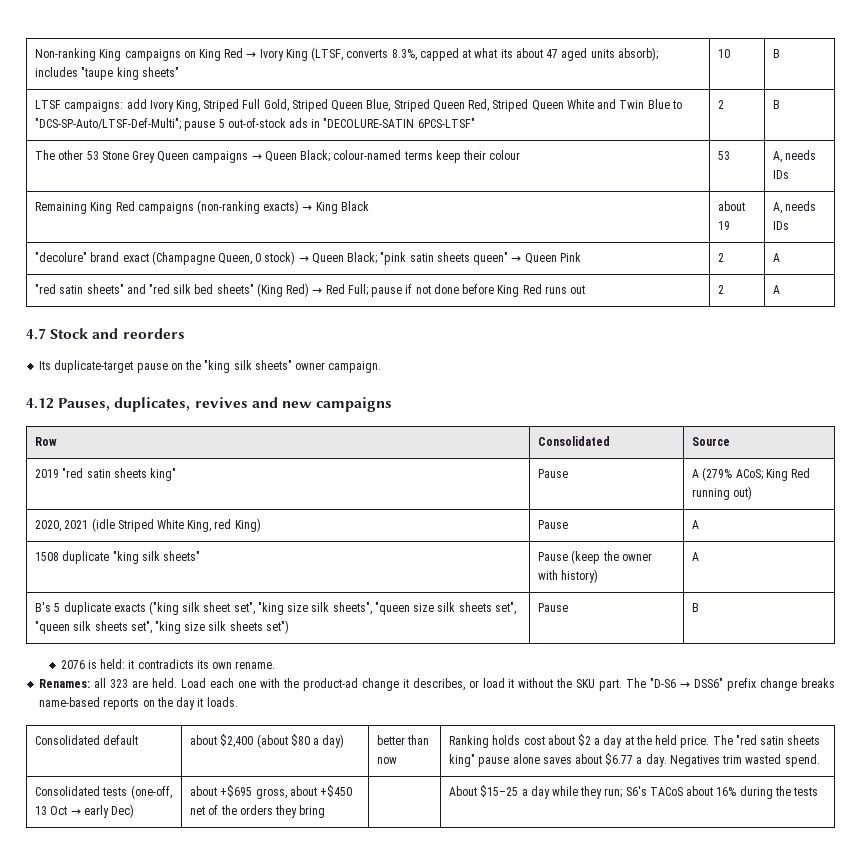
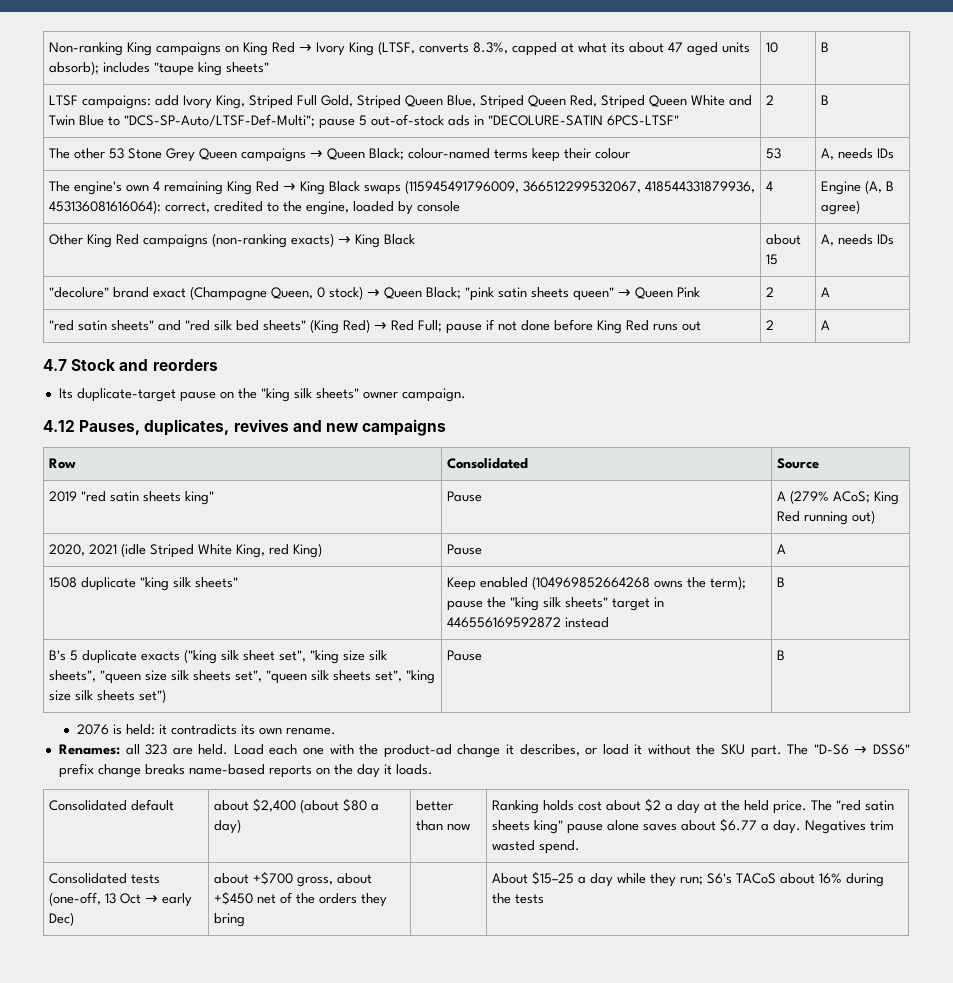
- Remaining King Red campaigns (non-ranking exacts) → King Black | about 19 | A, needs IDs
+ The engine's own 4 remaining King Red → King Black swaps (115945491796009, 366512299532067, 418544331879936, 453136081616064): correct, credited to the engine, loaded by console | 4 | Engine (A, B agree)
+ Other King Red campaigns (non-ranking exacts) → King Black | about 15 | A, needs IDs
- 1508 duplicate "king silk sheets" | Pause (keep the owner with history) | A
+ 1508 duplicate "king silk sheets" | Keep enabled (104969852664268 owns the term); pause the "king silk sheets" target in 446556169592872 instead | B
- Consolidated tests (one-off, 13 Oct → early Dec) | about +$695 gross, about +$450 net of the orders they bring | | About $15–25 a day while they run; S6's TACoS about 16% during the tests
+ Consolidated tests (one-off, 13 Oct → early Dec) | about +$700 gross, about +$450 net of the orders they bring | | About $15–25 a day while they run; S6's TACoS about 16% during the tests

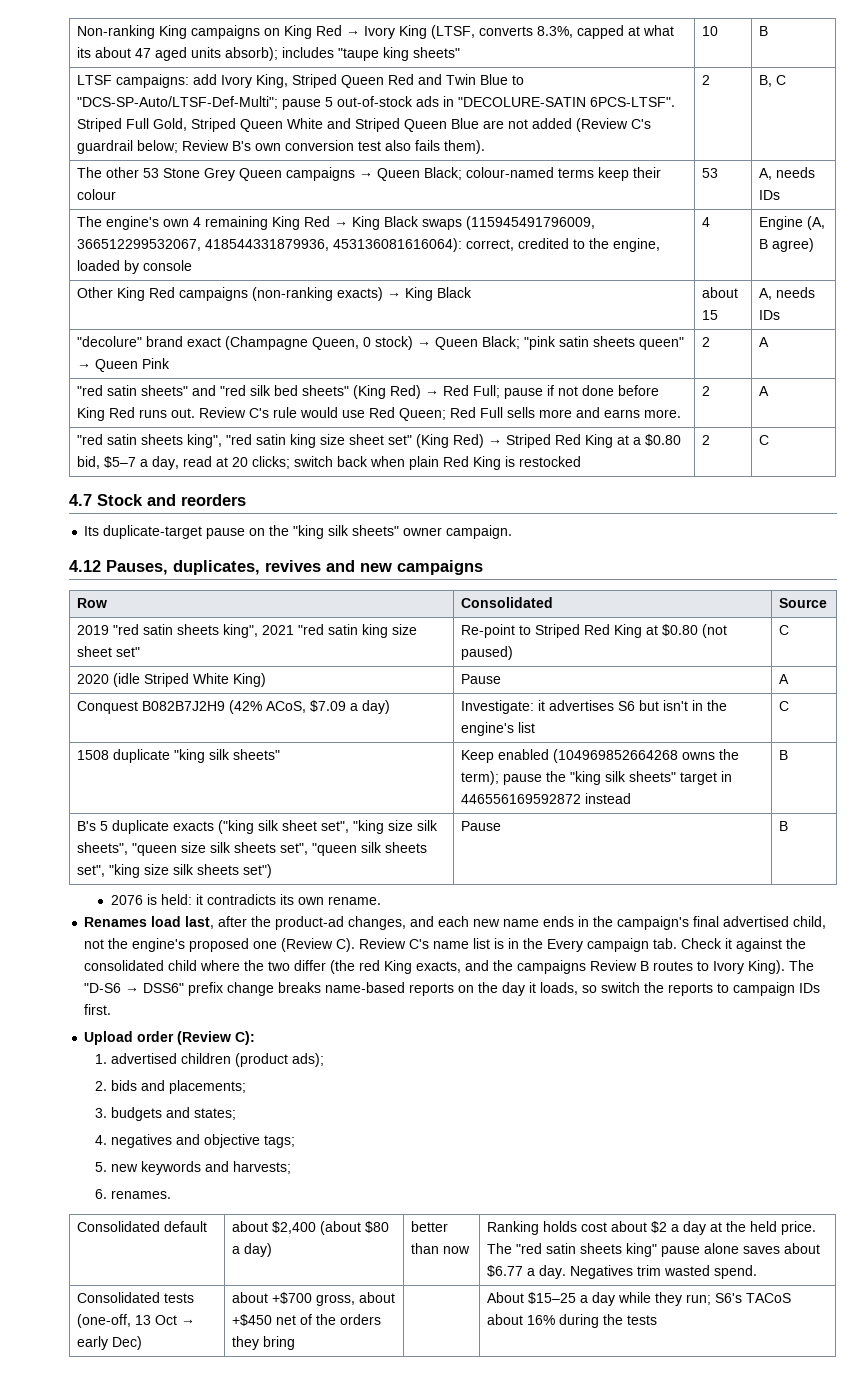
- LTSF campaigns: add Ivory King, Striped Full Gold, Striped Queen Blue, Striped Queen Red, Striped Queen White and Twin Blue to "DCS-SP-Auto/LTSF-Def-Multi"; pause 5 out-of-stock ads in "DECOLURE-SATIN 6PCS-LTSF" | 2 | B
+ LTSF campaigns: add Ivory King, Striped Queen Red and Twin Blue to "DCS-SP-Auto/LTSF-Def-Multi"; pause 5 out-of-stock ads in "DECOLURE-SATIN 6PCS-LTSF". Striped Full Gold, Striped Queen White and Striped Queen Blue are not added (Review C's guardrail below; Review B's own conversion test also fails them). | 2 | B, C
- "red satin sheets" and "red silk bed sheets" (King Red) → Red Full; pause if not done before King Red runs out | 2 | A
+ "red satin sheets" and "red silk bed sheets" (King Red) → Red Full; pause if not done before King Red runs out. Review C's rule would use Red Queen; Red Full sells more and earns more. | 2 | A
+ "red satin sheets king", "red satin king size sheet set" (King Red) → Striped Red King at a $0.80 bid, $5–7 a day, read at 20 clicks; switch back when plain Red King is restocked | 2 | C
- 2019 "red satin sheets king" | Pause | A (279% ACoS; King Red running out)
- 2020, 2021 (idle Striped White King, red King) | Pause | A
+ 2019 "red satin sheets king", 2021 "red satin king size sheet set" | Re-point to Striped Red King at $0.80 (not paused) | C
+ 2020 (idle Striped White King) | Pause | A
+ Conquest B082B7J2H9 (42% ACoS, $7.09 a day) | Investigate: it advertises S6 but isn't in the engine's list | C
- Renames: all 323 are held. Load each one with the product-ad change it describes, or load it without the SKU part.
+ Renames load last, after the product-ad changes, and each new name ends in the campaign's final advertised child, not the engine's proposed one (Review C). Review C's name list is in the Every campaign tab. Check it against the consolidated child where the two differ (the red King exacts, and the campaigns Review B routes to Ivory King).
- The "D-S6 → DSS6" prefix change breaks name-based reports on the day it loads.
+ The "D-S6 → DSS6" prefix change breaks name-based reports on the day it loads, so switch the reports to campaign IDs first.
+ Upload order (Review C):
+ 1. advertised children (product ads);
+ 2. bids and placements;
+ 3. budgets and states;
+ 4. negatives and objective tags;
+ 5. new keywords and harvests;
+ 6. renames.

